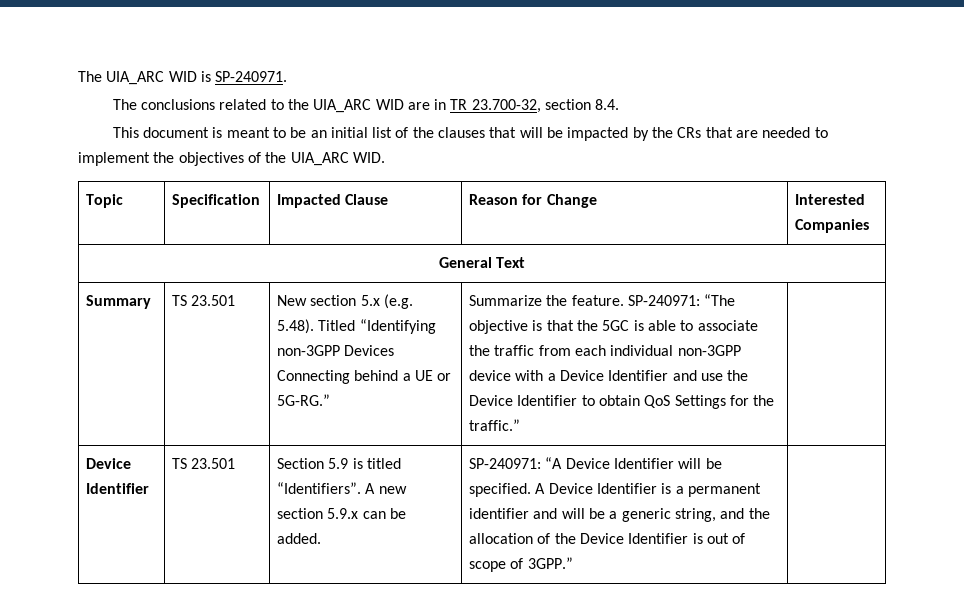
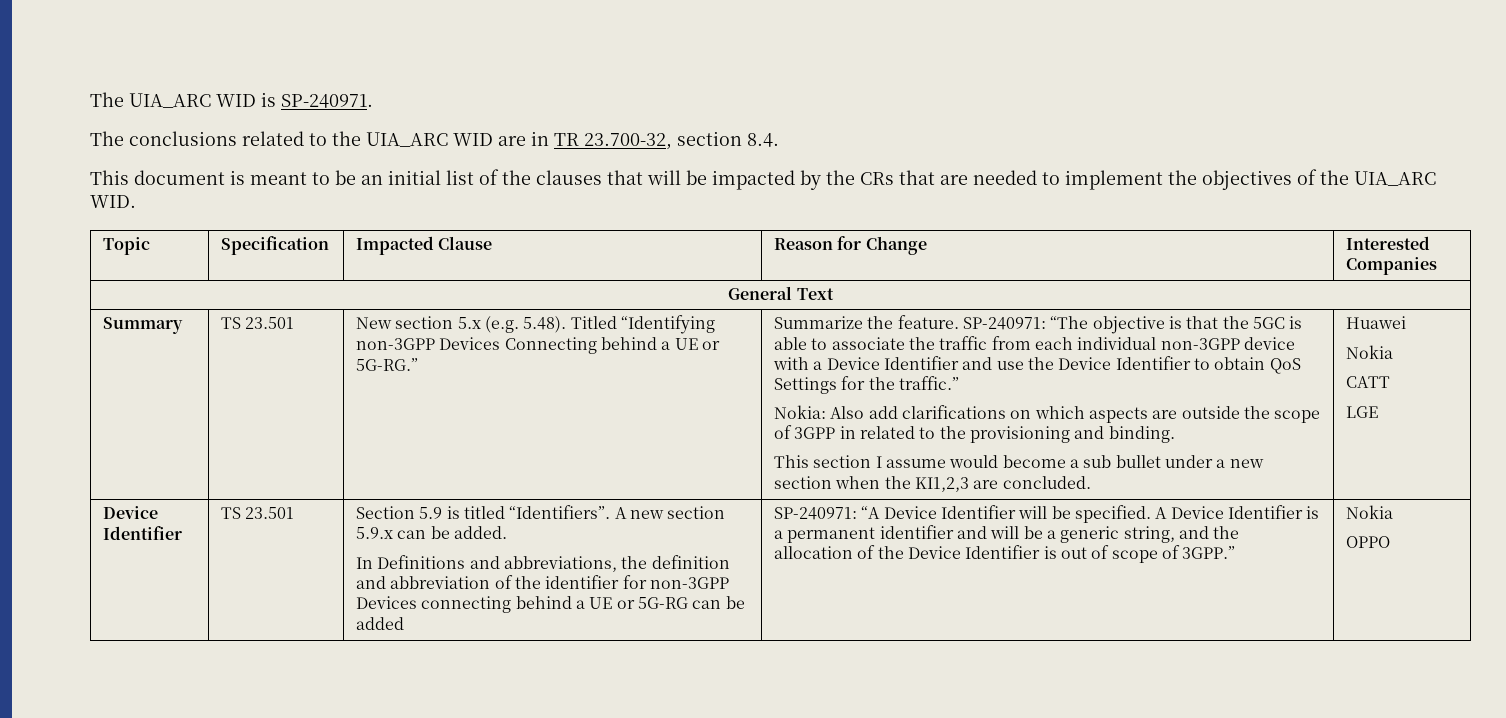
+ Nokia: Also add clarifications on which aspects are outside the scope of 3GPP in related to the provisioning and binding.
+ This section I assume would become a sub bullet under a new section when the KI1,2,3 are concluded. | Huawei
+ Nokia
+ CATT
+ LGE
+ In Definitions and abbreviations, the definition and abbreviation of the identifier for non-3GPP Devices connecting behind a UE or 5G-RG can be added
- A Device Identifier is a permanent identifier and will be a generic string, and the allocation of the Device Identifier is out of scope of 3GPP.”
+ A Device Identifier is a permanent identifier and will be a generic string, and the allocation of the Device Identifier is out of scope of 3GPP.” | Nokia
+ OPPO

